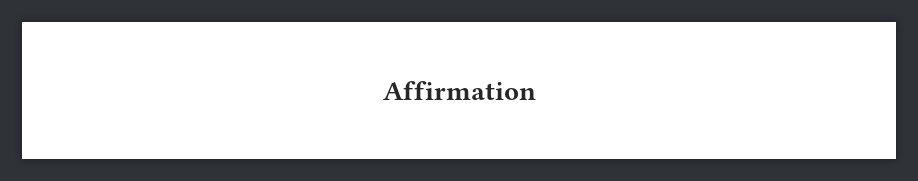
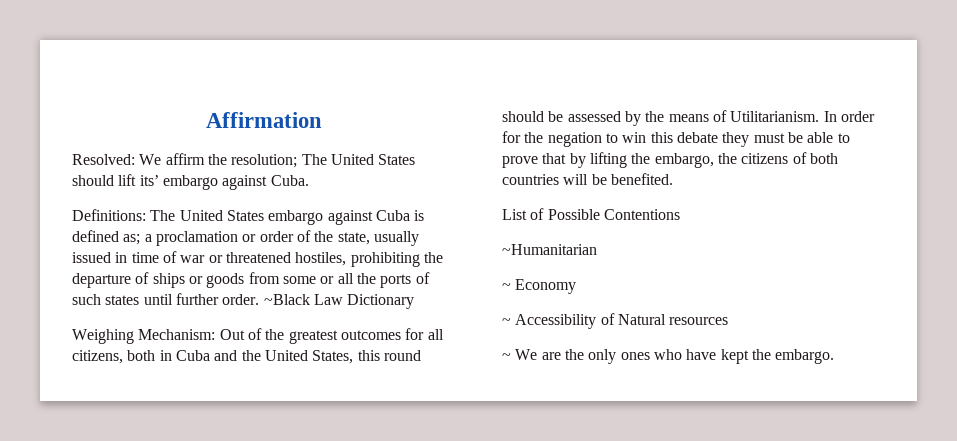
+ Resolved: We affirm the resolution; The United States should lift its’ embargo against Cuba.
+ Definitions: The United States embargo against Cuba is defined as; a proclamation or order of the state, usually issued in time of war or threatened hostiles, prohibiting the departure of ships or goods from some or all the ports of such states until further order. ~Black Law Dictionary
+ Weighing Mechanism: Out of the greatest outcomes for all citizens, both in Cuba and the United States, this round should be assessed by the means of Utilitarianism. In order for the negation to win this debate they must be able to prove that by lifting the embargo, the citizens of both countries will be benefited.
+ List of Possible Contentions
+ ~Humanitarian
+ ~ Economy
+ ~ Accessibility of Natural resources
+ ~ We are the only ones who have kept the embargo.

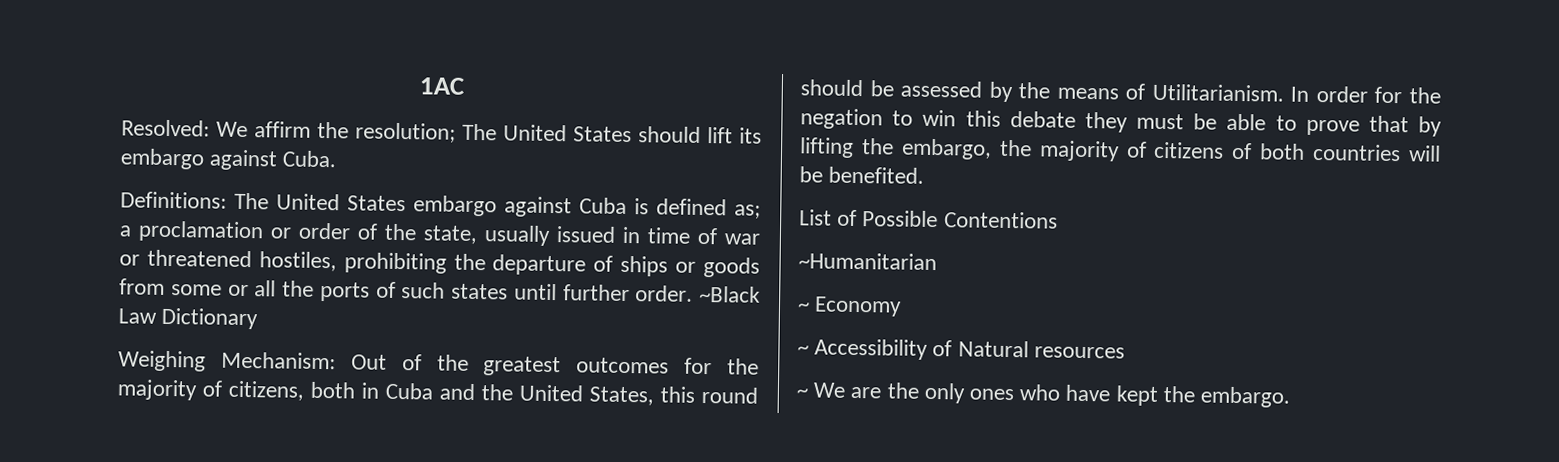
- Affirmation
+ 1AC
- Resolved: We affirm the resolution; The United States should lift its’ embargo against Cuba.
+ Resolved: We affirm the resolution; The United States should lift its embargo against Cuba.
- Weighing Mechanism: Out of the greatest outcomes for all citizens, both in Cuba and the United States, this round should be assessed by the means of Utilitarianism.
+ Weighing Mechanism: Out of the greatest outcomes for the majority of citizens, both in Cuba and the United States, this round should be assessed by the means of Utilitarianism.
- In order for the negation to win this debate they must be able to prove that by lifting the embargo, the citizens of both countries will be benefited.
+ In order for the negation to win this debate they must be able to prove that by lifting the embargo, the majority of citizens of both countries will be benefited.

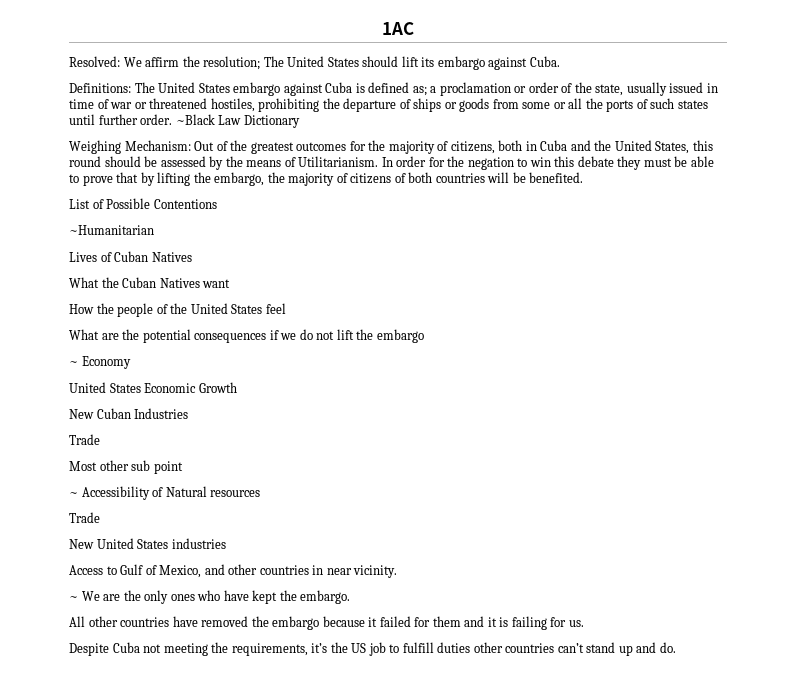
+ Lives of Cuban Natives
+ What the Cuban Natives want
+ How the people of the United States feel
+ What are the potential consequences if we do not lift the embargo
  ~ Economy
+ United States Economic Growth
+ New Cuban Industries
+ Trade
+ Most other sub point
  ~ Accessibility of Natural resources
+ Trade
+ New United States industries
+ Access to Gulf of Mexico, and other countries in near vicinity.
+ All other countries have removed the embargo because it failed for them and it is failing for us.
+ Despite Cuba not meeting the requirements, it’s the US job to fulfill duties other countries can’t stand up and do.

